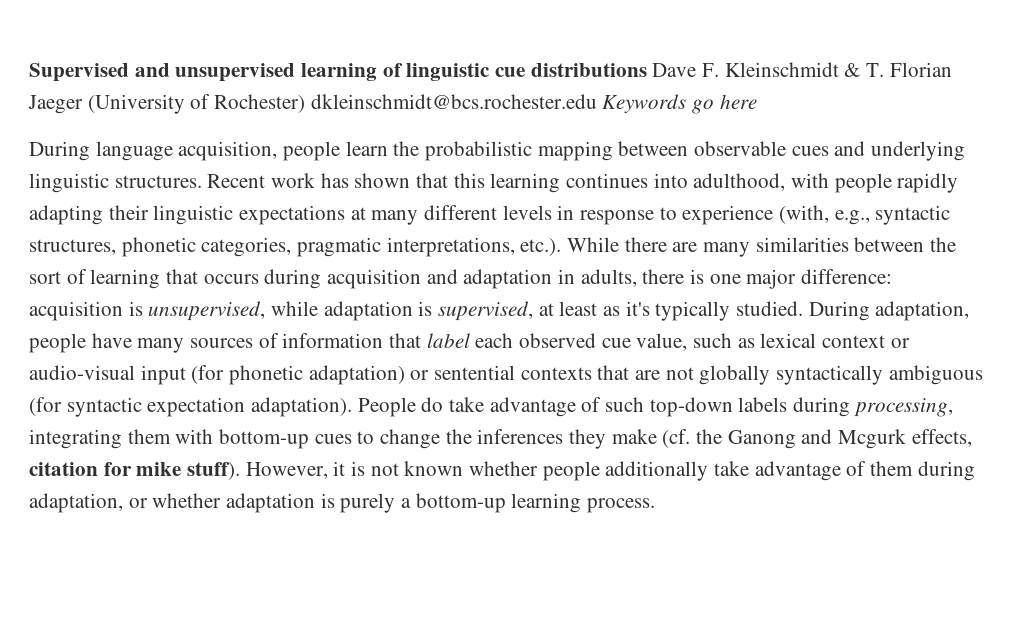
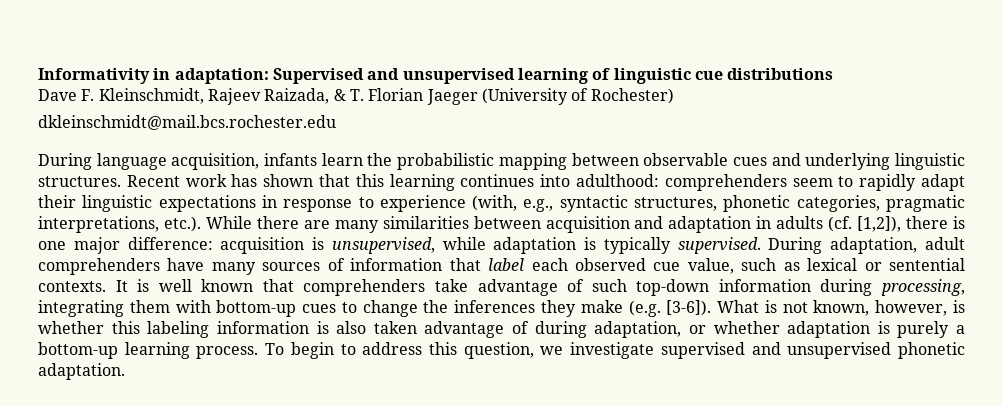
- Supervised and unsupervised learning of linguistic cue distributions Dave F. Kleinschmidt & T. Florian Jaeger (University of Rochester) dkleinschmidt@bcs.rochester.edu Keywords go here
+ Informativity in adaptation: Supervised and unsupervised learning of linguistic cue distributions
+ Dave F. Kleinschmidt, Rajeev Raizada, & T. Florian Jaeger (University of Rochester)
+ dkleinschmidt@mail.bcs.rochester.edu
- During language acquisition, people learn the probabilistic mapping between observable cues and underlying linguistic structures.
+ During language acquisition, infants learn the probabilistic mapping between observable cues and underlying linguistic structures.
- Recent work has shown that this learning continues into adulthood, with people rapidly adapting their linguistic expectations at many different levels in response to experience (with, e.g., syntactic structures, phonetic categories, pragmatic interpretations, etc.). While there are many similarities between the sort of learning that occurs during acquisition and adaptation in adults, there is one major difference:
+ Recent work has shown that this learning continues into adulthood: comprehenders seem to rapidly adapt their linguistic expectations in response to experience (with, e.g., syntactic structures, phonetic categories, pragmatic interpretations, etc.). While there are many similarities between acquisition and adaptation in adults (cf. [1,2]), there is one major difference:
- acquisition is unsupervised, while adaptation is supervised, at least as it's typically studied. During adaptation, people have many sources of information that label each observed cue value, such as lexical context or audio-visual input (for phonetic adaptation) or sentential contexts that are not globally syntactically ambiguous (for syntactic expectation adaptation). People do take advantage of such top-down labels during processing, integrating them with bottom-up cues to change the inferences they make (cf. the Ganong and Mcgurk effects, citation for mike stuff). However, it is not known whether people additionally take advantage of them during adaptation, or whether adaptation is purely a bottom-up learning process.
+ acquisition is unsupervised, while adaptation is typically supervised. During adaptation, adult comprehenders have many sources of information that label each observed cue value, such as lexical or sentential contexts. It is well known that comprehenders take advantage of such top-down information during processing, integrating them with bottom-up cues to change the inferences they make (e.g. [3-6]). What is not known, however, is whether this labeling information is also taken advantage of during adaptation, or whether adaptation is purely a bottom-up learning process.
+ To begin to address this question, we investigate supervised and unsupervised phonetic adaptation.

